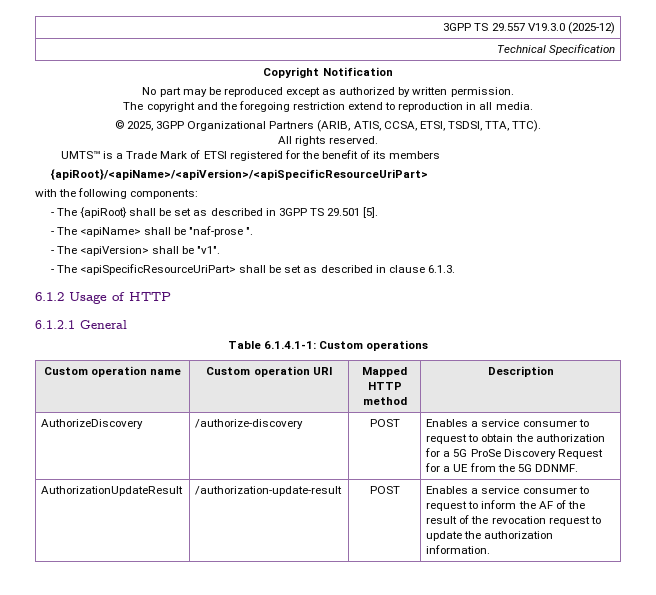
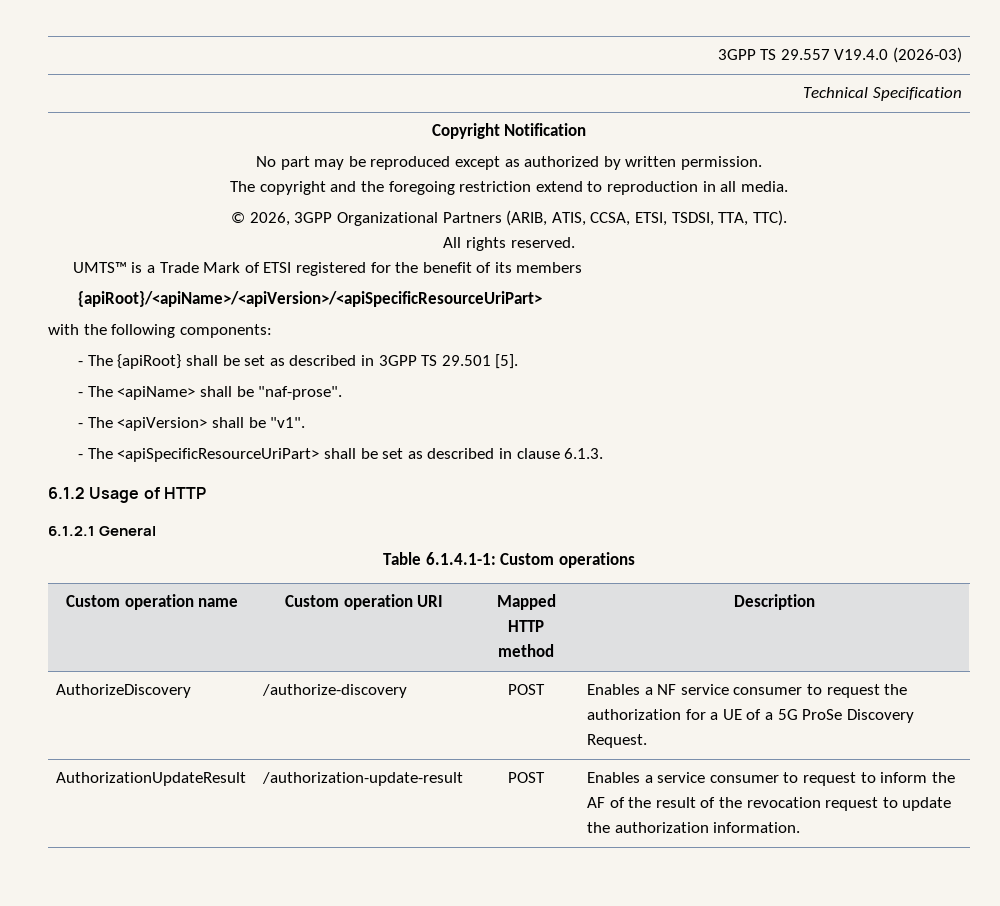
- 3GPP TS 29.557 V19.3.0 (2025-12)
+ 3GPP TS 29.557 V19.4.0 (2026-03)
- © 2025, 3GPP Organizational Partners (ARIB, ATIS, CCSA, ETSI, TSDSI, TTA, TTC).
+ © 2026, 3GPP Organizational Partners (ARIB, ATIS, CCSA, ETSI, TSDSI, TTA, TTC).
- - The <apiName> shall be "naf-prose ".
+ - The <apiName> shall be "naf-prose".
- AuthorizeDiscovery | /authorize-discovery | POST | Enables a service consumer to request to obtain the authorization for a 5G ProSe Discovery Request for a UE from the 5G DDNMF.
+ AuthorizeDiscovery | /authorize-discovery | POST | Enables a NF service consumer to request the authorization for a UE of a 5G ProSe Discovery Request.

